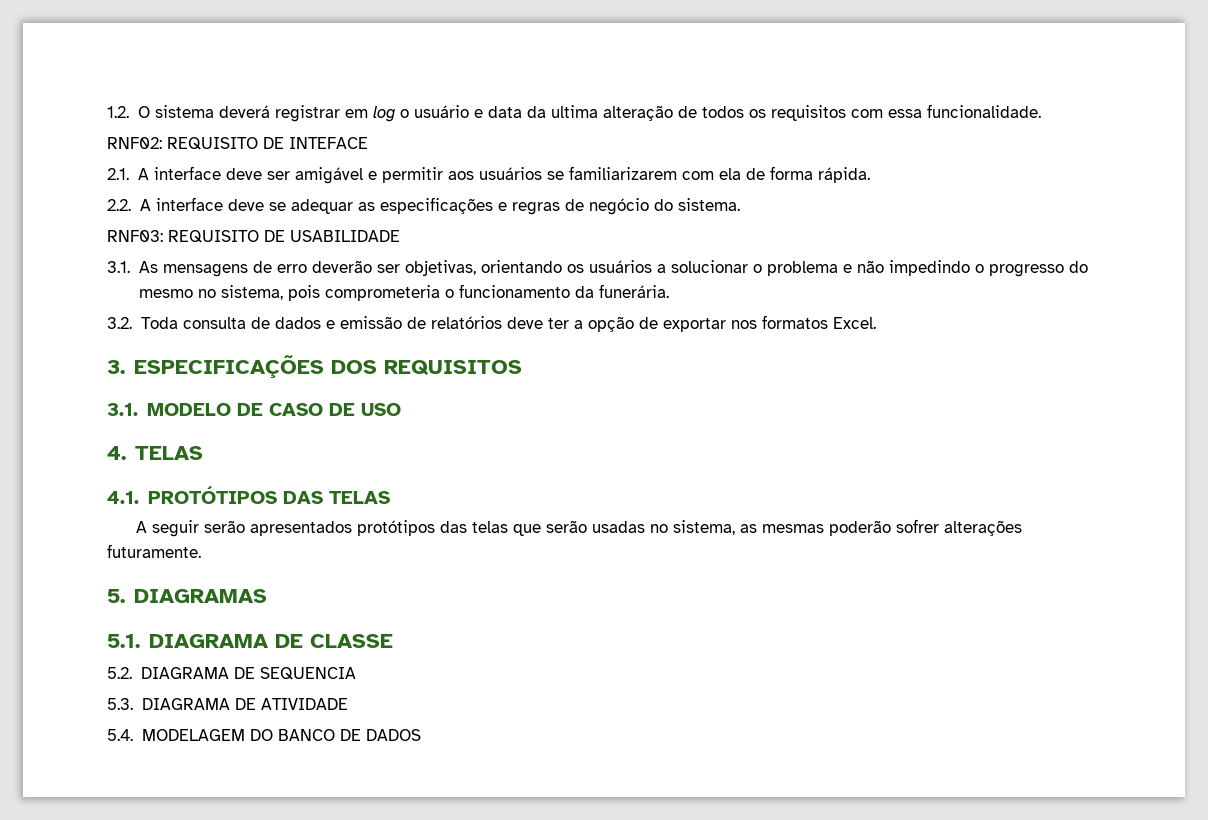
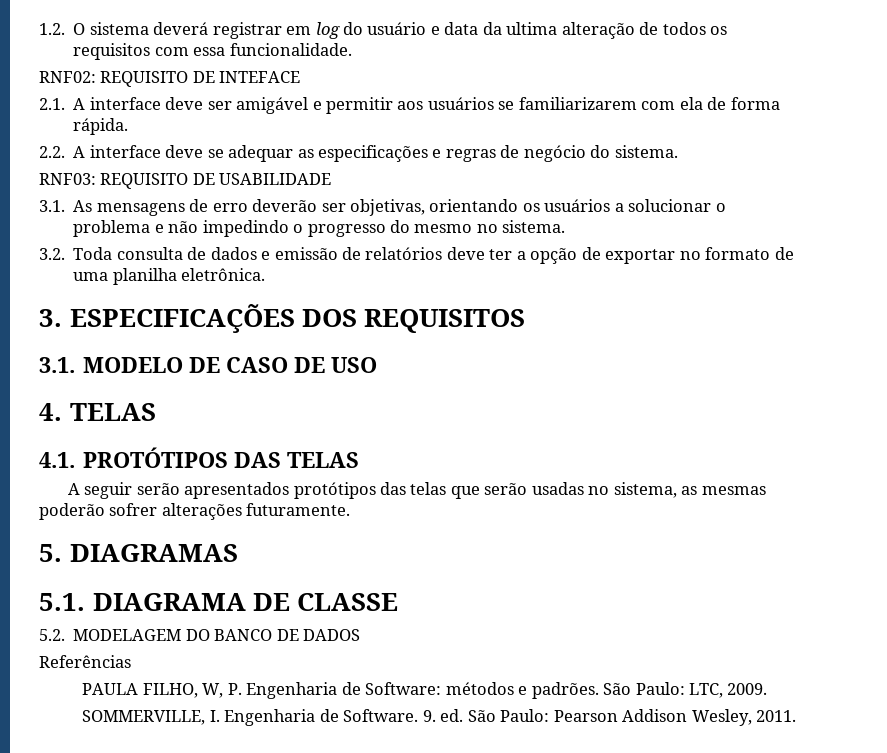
- 1.2. O sistema deverá registrar em log o usuário e data da ultima alteração de todos os requisitos com essa funcionalidade.
+ 1.2. O sistema deverá registrar em log do usuário e data da ultima alteração de todos os requisitos com essa funcionalidade.
- 3.1. As mensagens de erro deverão ser objetivas, orientando os usuários a solucionar o problema e não impedindo o progresso do mesmo no sistema, pois comprometeria o funcionamento da funerária.
+ 3.1. As mensagens de erro deverão ser objetivas, orientando os usuários a solucionar o problema e não impedindo o progresso do mesmo no sistema.
- 3.2. Toda consulta de dados e emissão de relatórios deve ter a opção de exportar nos formatos Excel.
+ 3.2. Toda consulta de dados e emissão de relatórios deve ter a opção de exportar no formato de uma planilha eletrônica.
- 5.2. DIAGRAMA DE SEQUENCIA
- 5.3. DIAGRAMA DE ATIVIDADE
- 5.4. MODELAGEM DO BANCO DE DADOS
+ 5.2. MODELAGEM DO BANCO DE DADOS
+ Referências
+ PAULA FILHO, W, P. Engenharia de Software: métodos e padrões. São Paulo: LTC, 2009.
+ SOMMERVILLE, I. Engenharia de Software. 9. ed. São Paulo: Pearson Addison Wesley, 2011.

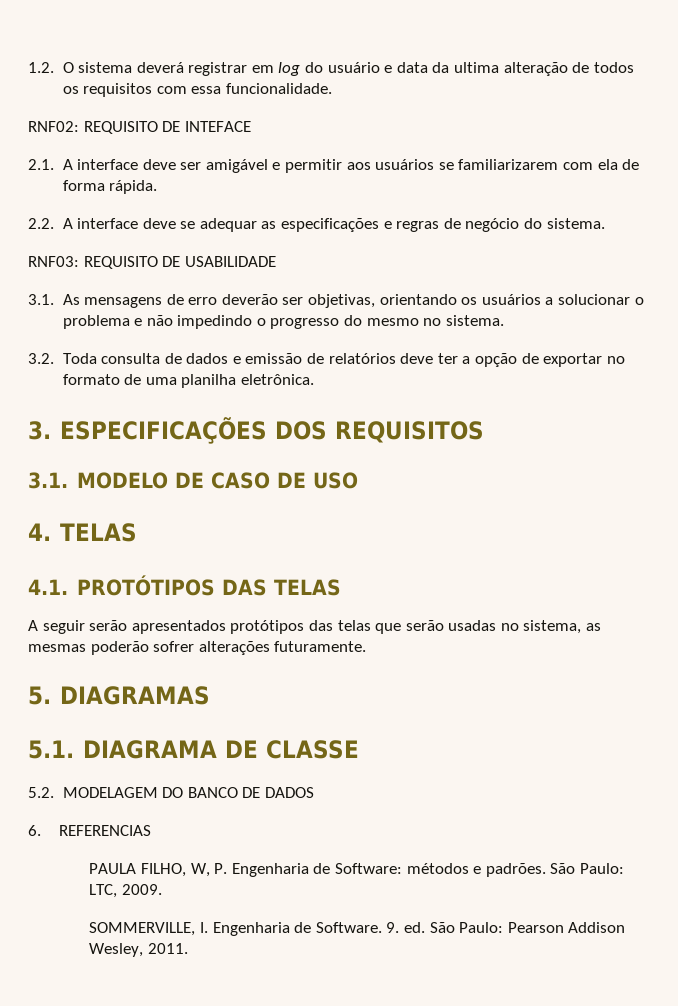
- Referências
+ 6. REFERENCIAS

